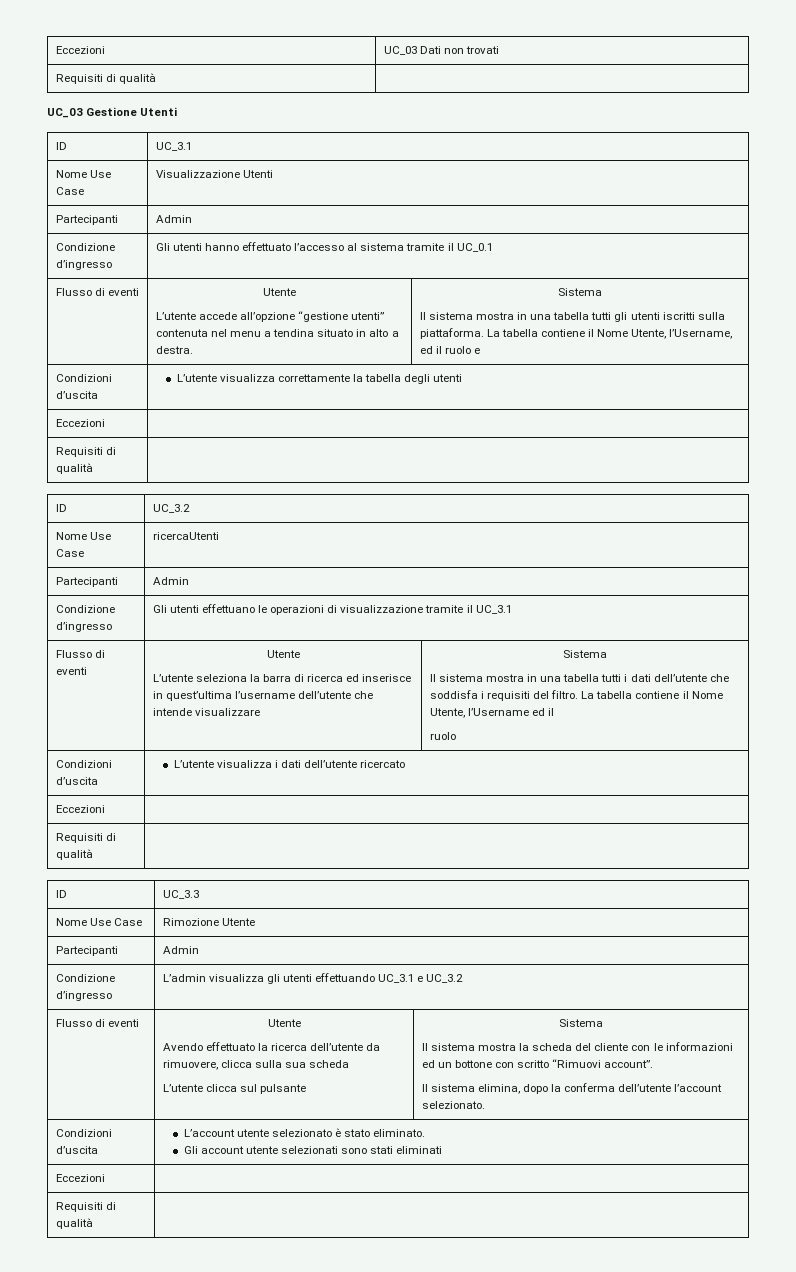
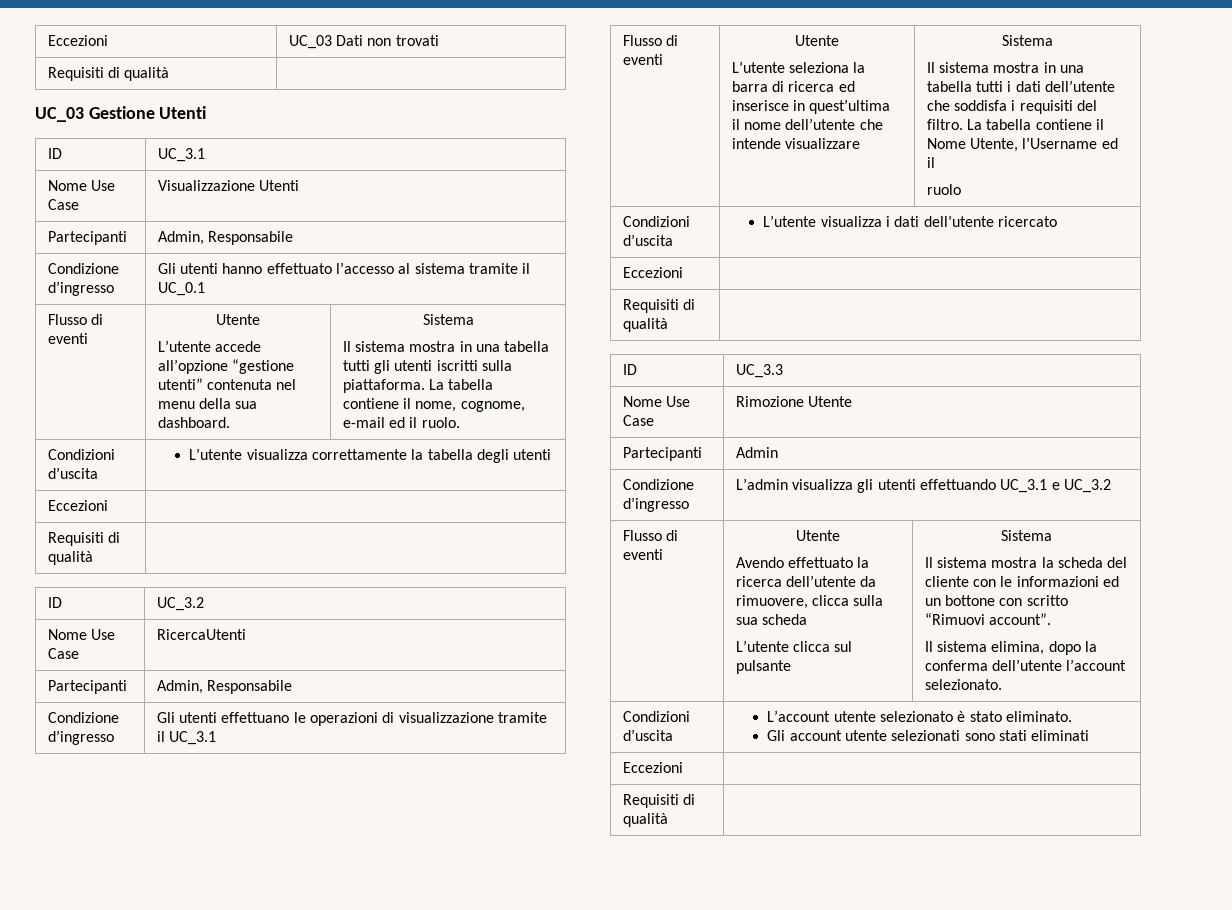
  Nome Use Case | Visualizzazione Utenti
- Partecipanti | Admin
+ Partecipanti | Admin, Responsabile
- L’utente accede all’opzione “gestione utenti” contenuta nel menu a tendina situato in alto a destra.
+ L’utente accede all’opzione “gestione utenti” contenuta nel menu della sua dashboard.
- La tabella contiene il Nome Utente, l’Username, ed il ruolo e
+ La tabella contiene il nome, cognome, e-mail ed il ruolo.
- Nome Use Case | ricercaUtenti
- Partecipanti | Admin
+ Nome Use Case | RicercaUtenti
+ Partecipanti | Admin, Responsabile
- L’utente seleziona la barra di ricerca ed inserisce in quest’ultima l’username dell’utente che intende visualizzare
+ L’utente seleziona la barra di ricerca ed inserisce in quest’ultima il nome dell’utente che intende visualizzare

